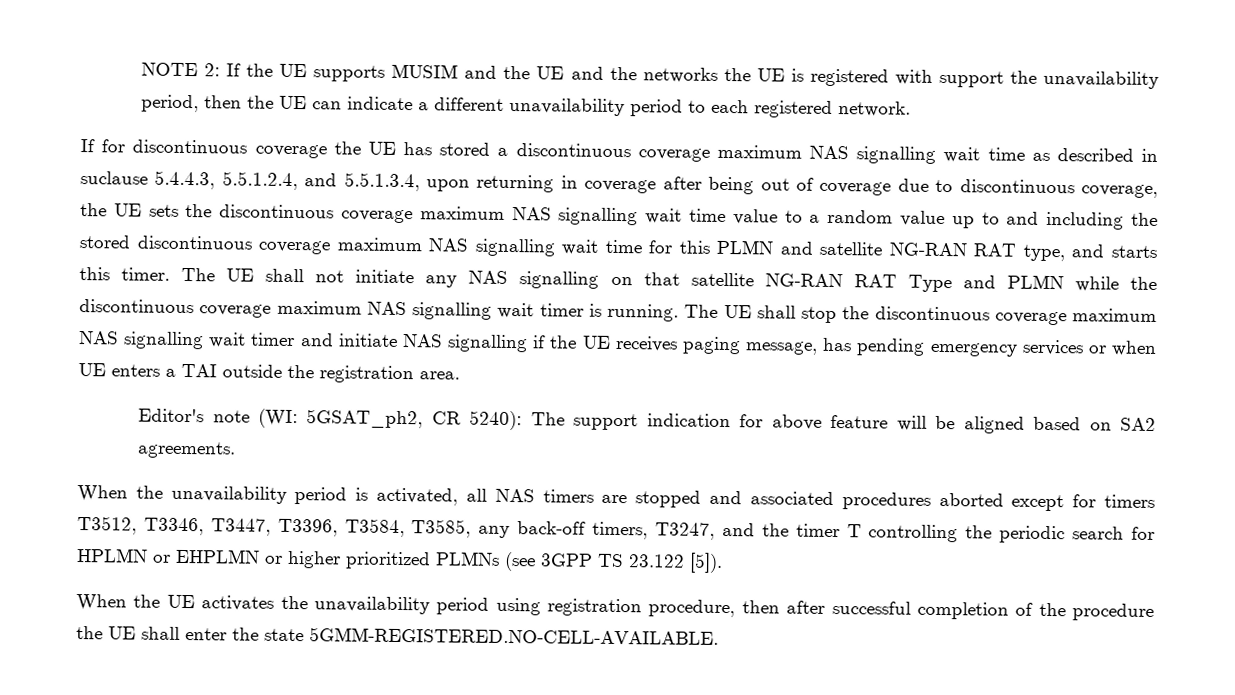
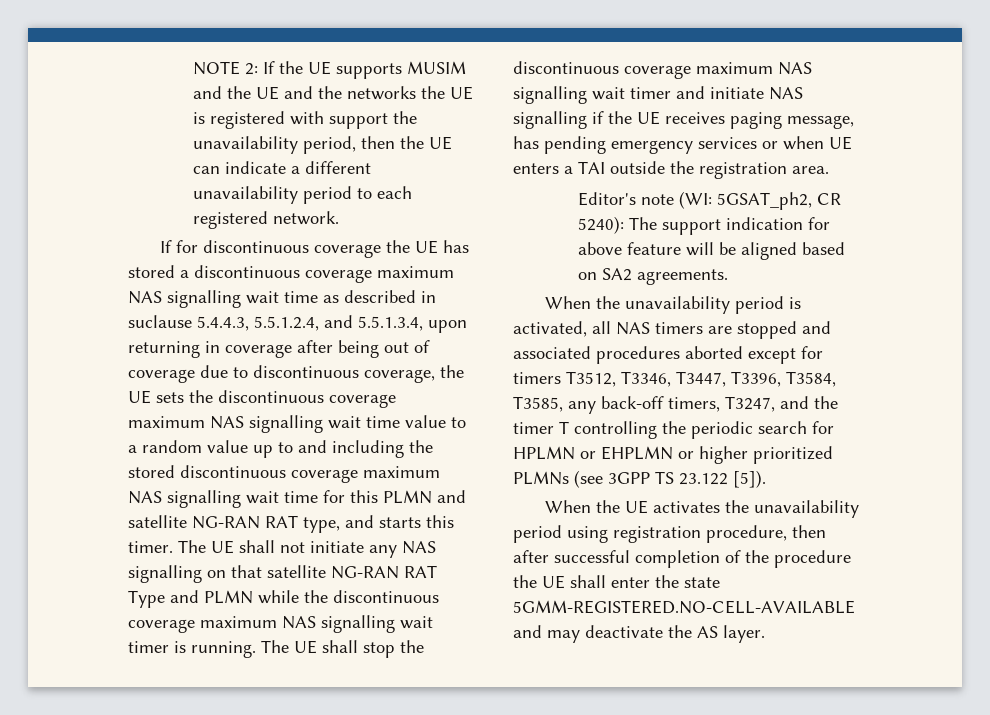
- When the UE activates the unavailability period using registration procedure, then after successful completion of the procedure the UE shall enter the state 5GMM-REGISTERED.NO-CELL-AVAILABLE.
+ When the UE activates the unavailability period using registration procedure, then after successful completion of the procedure the UE shall enter the state 5GMM-REGISTERED.NO-CELL-AVAILABLE and may deactivate the AS layer.

